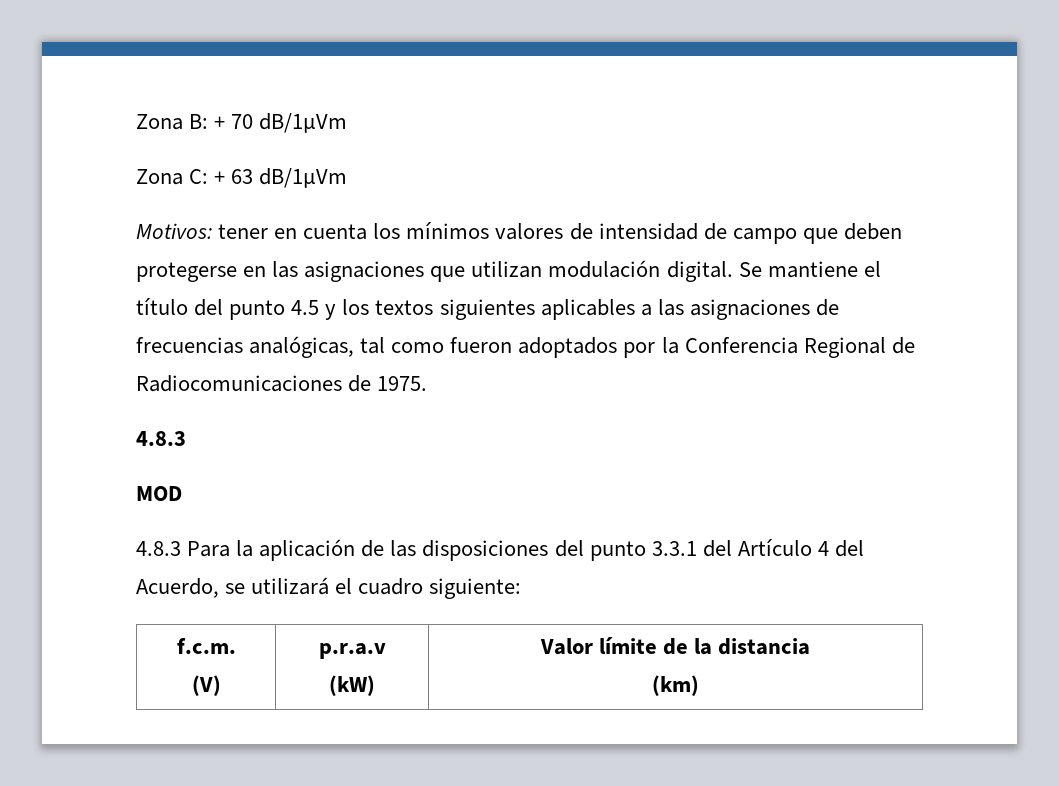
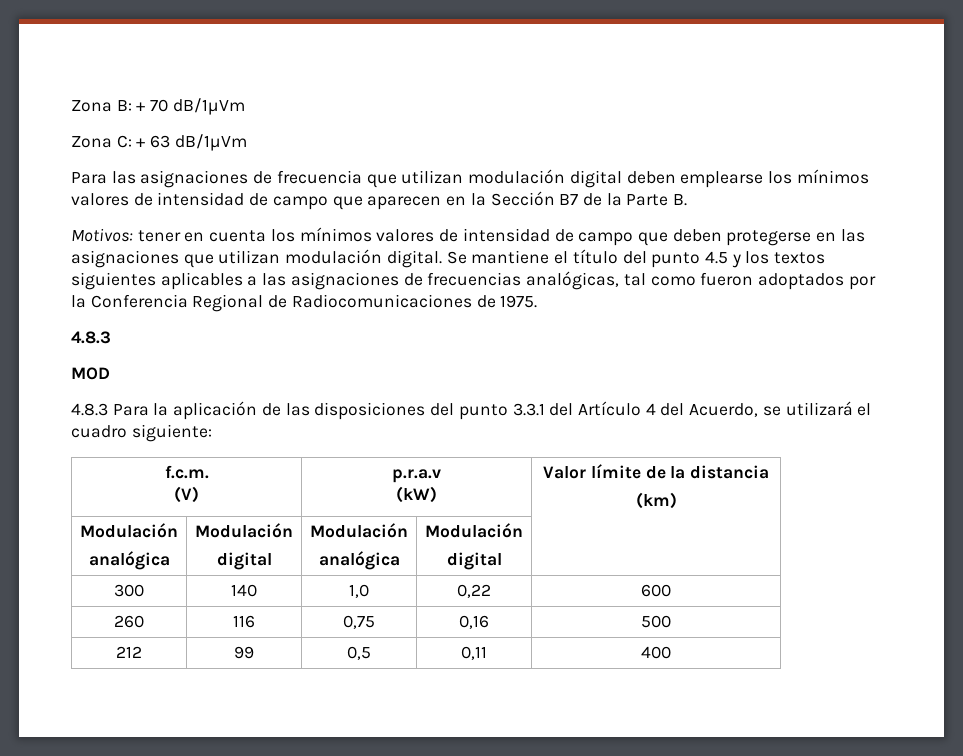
+ Para las asignaciones de frecuencia que utilizan modulación digital deben emplearse los mínimos valores de intensidad de campo que aparecen en la Sección B7 de la Parte B.
  f.c.m.
  (V) | p.r.a.v
  (kW) | Valor límite de la distancia
  (km)
+ Modulación
+ analógica | Modulación
+ digital | Modulación
+ analógica | Modulación
+ digital |
+ 300 | 140 | 1,0 | 0,22 | 600
+ 260 | 116 | 0,75 | 0,16 | 500
+ 212 | 99 | 0,5 | 0,11 | 400

